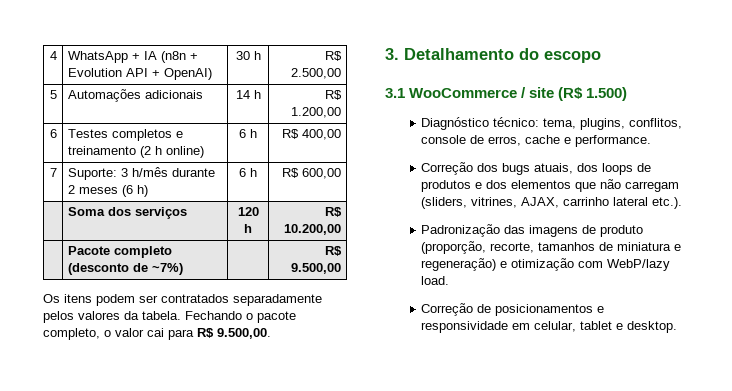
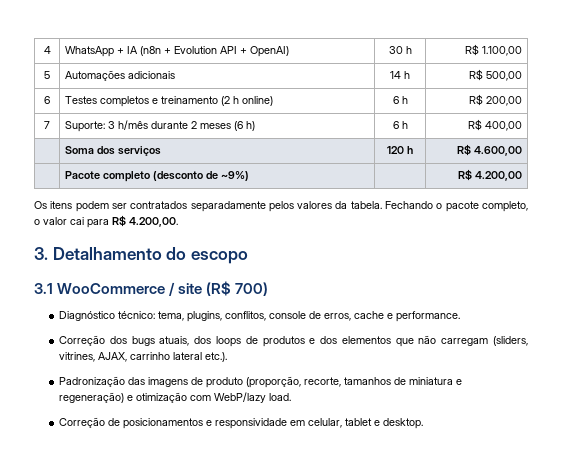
- 4 | WhatsApp + IA (n8n + Evolution API + OpenAI) | 30 h | R$ 2.500,00
+ 4 | WhatsApp + IA (n8n + Evolution API + OpenAI) | 30 h | R$ 1.100,00
- 5 | Automações adicionais | 14 h | R$ 1.200,00
+ 5 | Automações adicionais | 14 h | R$ 500,00
- 6 | Testes completos e treinamento (2 h online) | 6 h | R$ 400,00
+ 6 | Testes completos e treinamento (2 h online) | 6 h | R$ 200,00
- 7 | Suporte: 3 h/mês durante 2 meses (6 h) | 6 h | R$ 600,00
+ 7 | Suporte: 3 h/mês durante 2 meses (6 h) | 6 h | R$ 400,00
- | Soma dos serviços | 120 h | R$ 10.200,00
+ | Soma dos serviços | 120 h | R$ 4.600,00
- | Pacote completo (desconto de ~7%) | | R$ 9.500,00
+ | Pacote completo (desconto de ~9%) | | R$ 4.200,00
- Fechando o pacote completo, o valor cai para R$ 9.500,00.
+ Fechando o pacote completo, o valor cai para R$ 4.200,00.
- 3.1 WooCommerce / site (R$ 1.500)
+ 3.1 WooCommerce / site (R$ 700)

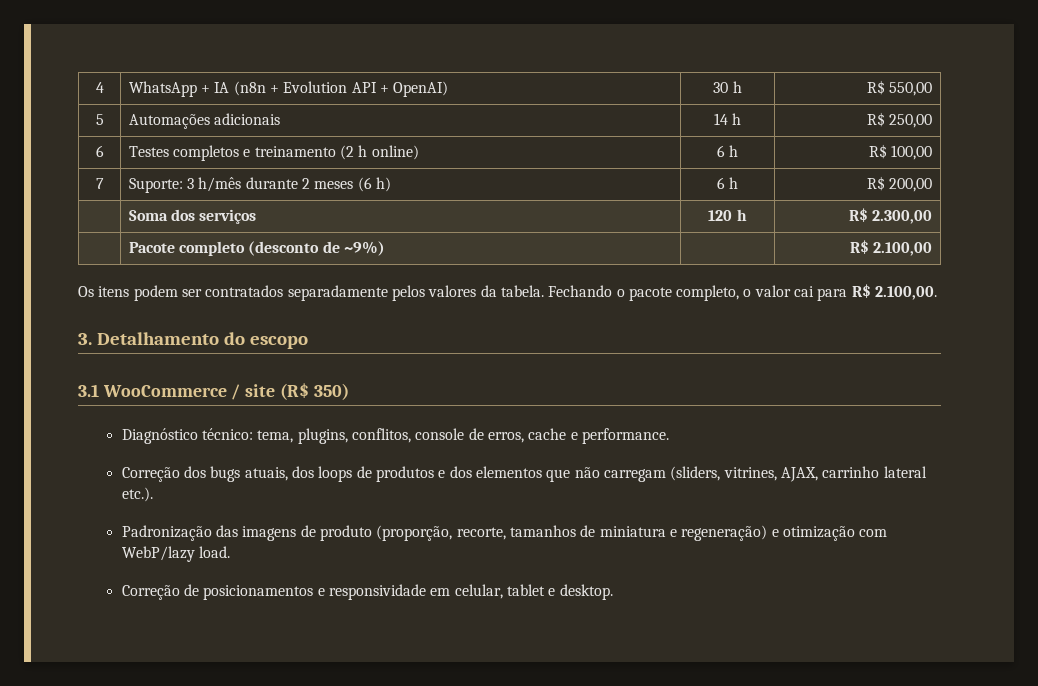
- 4 | WhatsApp + IA (n8n + Evolution API + OpenAI) | 30 h | R$ 1.100,00
+ 4 | WhatsApp + IA (n8n + Evolution API + OpenAI) | 30 h | R$ 550,00
- 5 | Automações adicionais | 14 h | R$ 500,00
+ 5 | Automações adicionais | 14 h | R$ 250,00
- 6 | Testes completos e treinamento (2 h online) | 6 h | R$ 200,00
+ 6 | Testes completos e treinamento (2 h online) | 6 h | R$ 100,00
- 7 | Suporte: 3 h/mês durante 2 meses (6 h) | 6 h | R$ 400,00
+ 7 | Suporte: 3 h/mês durante 2 meses (6 h) | 6 h | R$ 200,00
- | Soma dos serviços | 120 h | R$ 4.600,00
+ | Soma dos serviços | 120 h | R$ 2.300,00
- | Pacote completo (desconto de ~9%) | | R$ 4.200,00
+ | Pacote completo (desconto de ~9%) | | R$ 2.100,00
- Fechando o pacote completo, o valor cai para R$ 4.200,00.
+ Fechando o pacote completo, o valor cai para R$ 2.100,00.
- 3.1 WooCommerce / site (R$ 700)
+ 3.1 WooCommerce / site (R$ 350)

